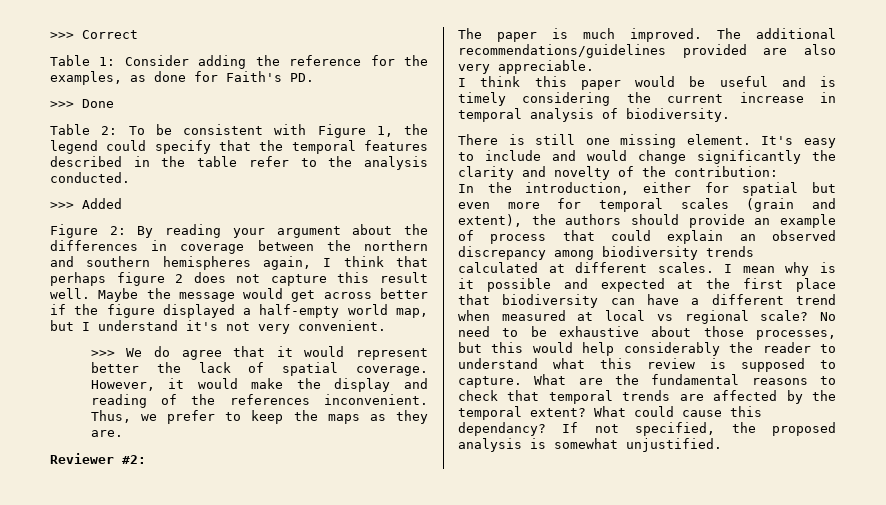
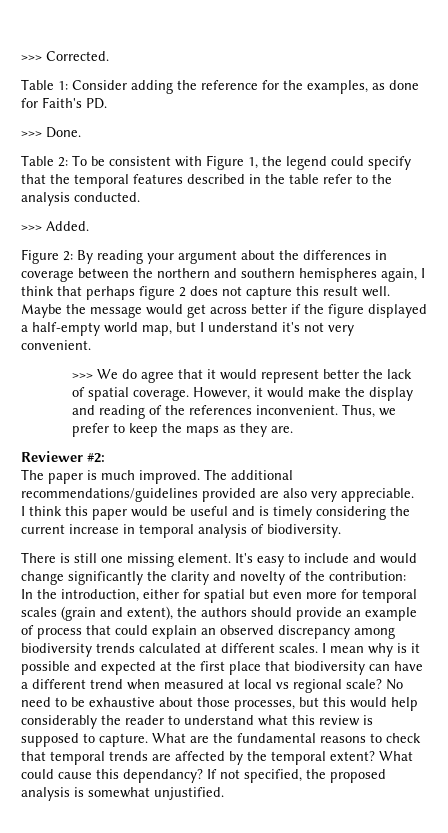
- >>> Correct
+ >>> Corrected.
- >>> Done
+ >>> Done.
- >>> Added
+ >>> Added.

